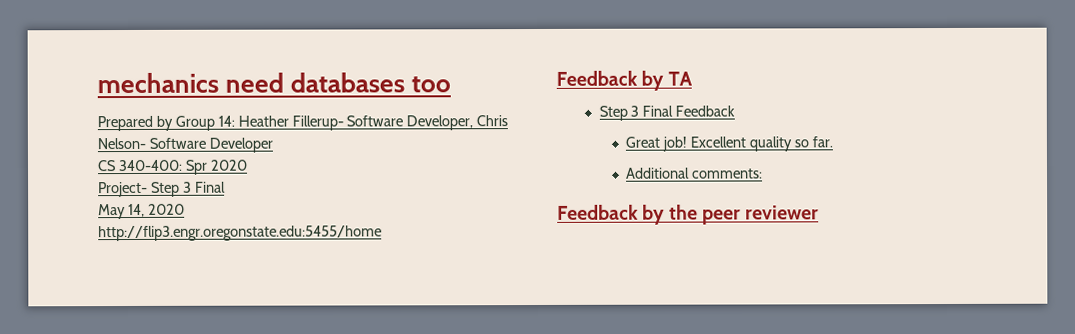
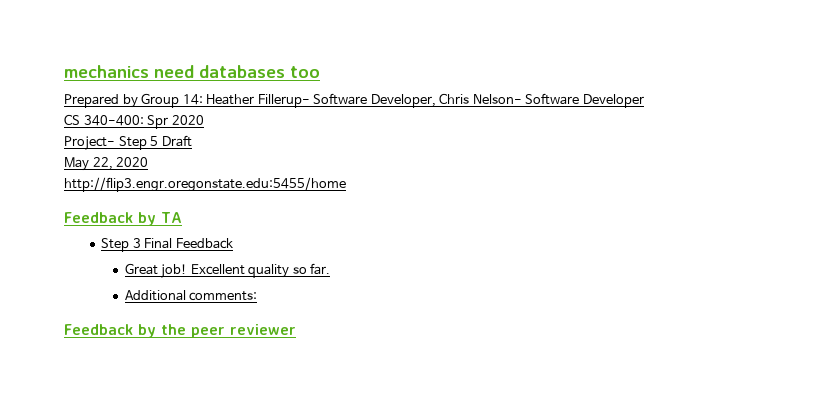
- Project- Step 3 Final
+ Project- Step 5 Draft
- May 14, 2020
+ May 22, 2020

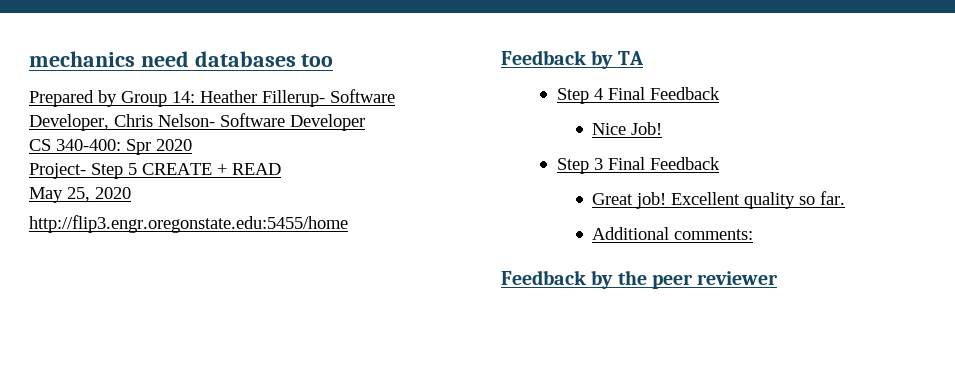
- Project- Step 5 Draft
+ Project- Step 5 CREATE + READ
- May 22, 2020
+ May 25, 2020
+ Step 4 Final Feedback
+ Nice Job!

